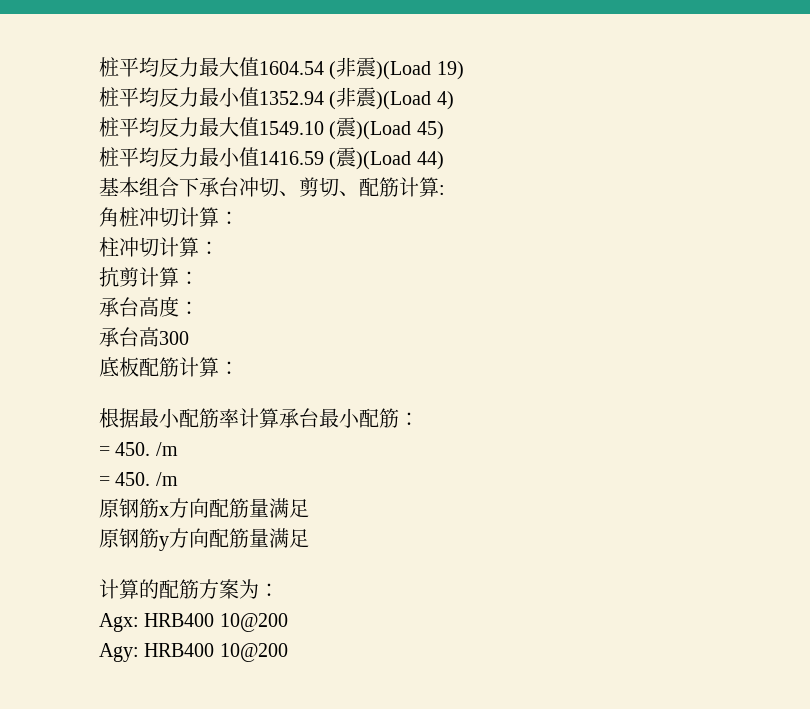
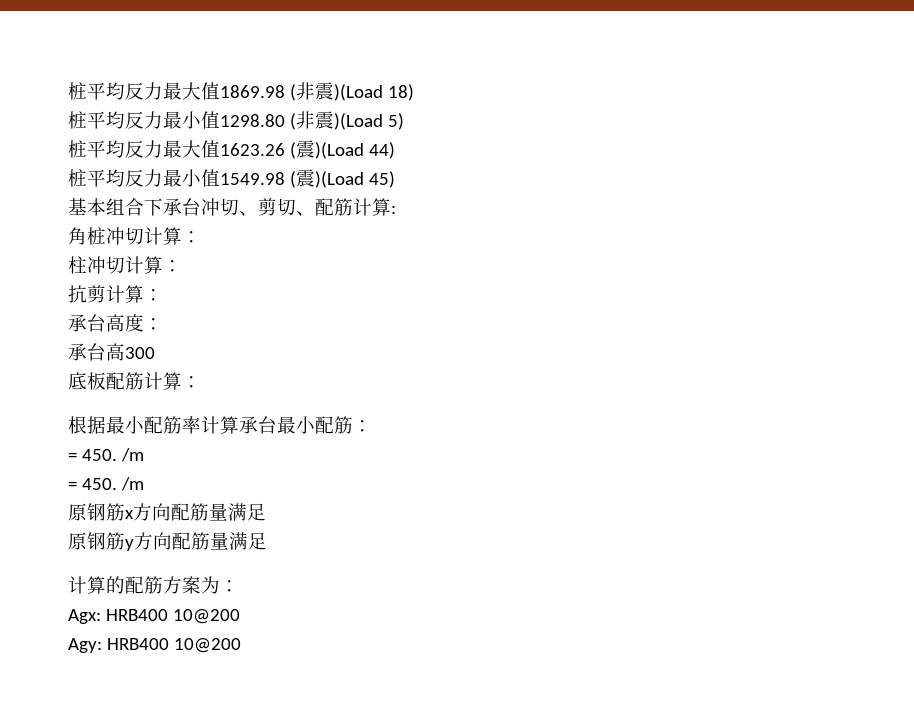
- 桩平均反力最大值1604.54 (非震)(Load 19)
- 桩平均反力最小值1352.94 (非震)(Load 4)
- 桩平均反力最大值1549.10 (震)(Load 45)
- 桩平均反力最小值1416.59 (震)(Load 44)
+ 桩平均反力最大值1869.98 (非震)(Load 18)
+ 桩平均反力最小值1298.80 (非震)(Load 5)
+ 桩平均反力最大值1623.26 (震)(Load 44)
+ 桩平均反力最小值1549.98 (震)(Load 45)

